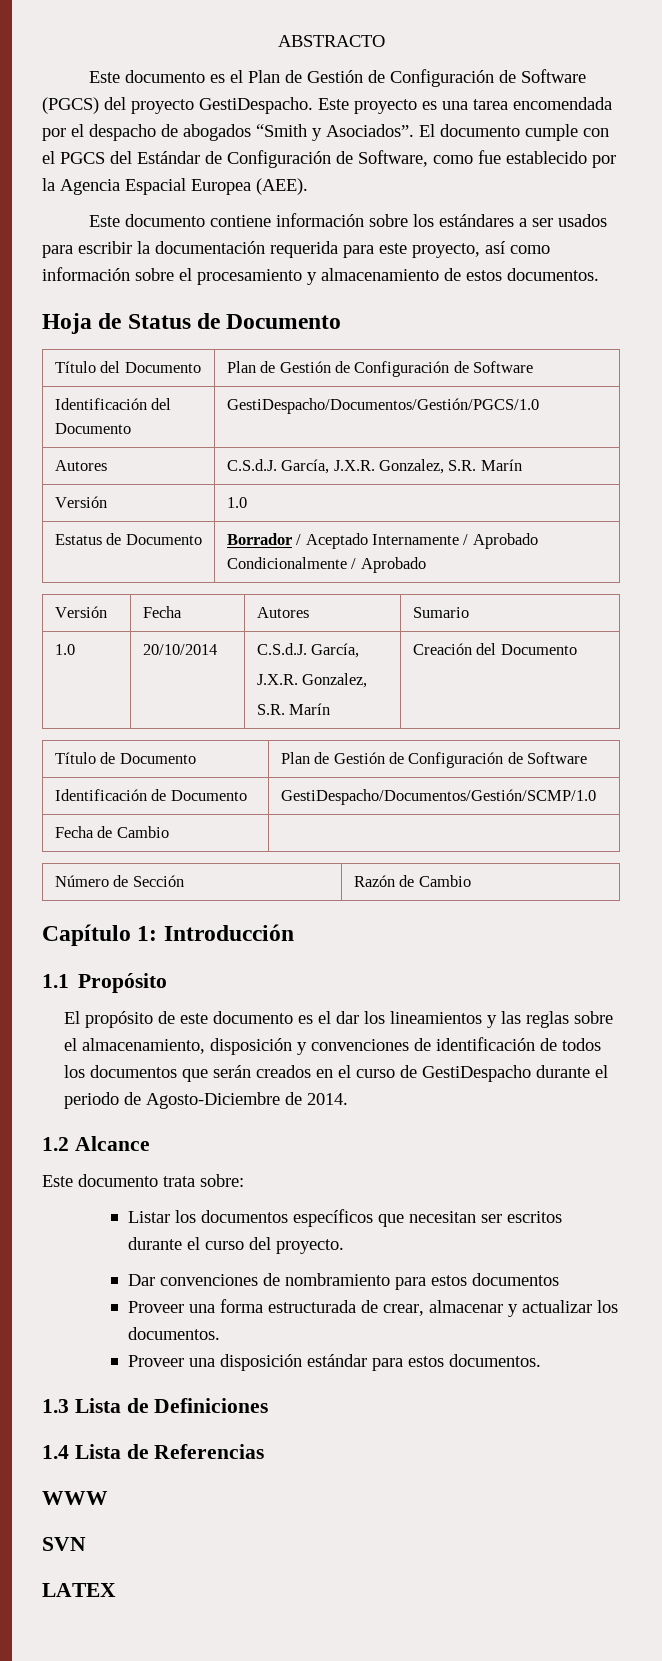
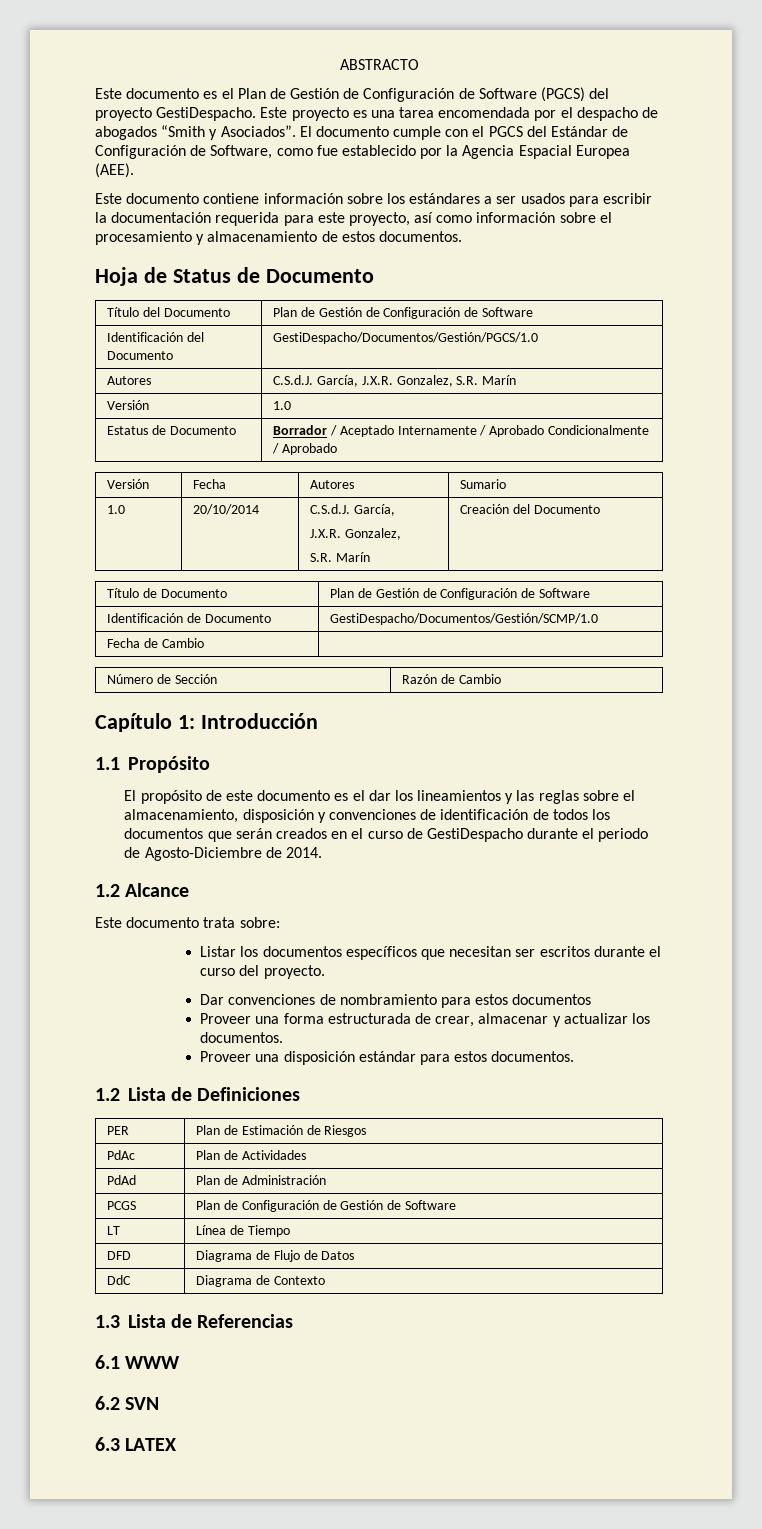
- 1.3 Lista de Definiciones
+ 1.2 Lista de Definiciones
- 1.4 Lista de Referencias
+ PER | Plan de Estimación de Riesgos
+ PdAc | Plan de Actividades
+ PdAd | Plan de Administración
+ PCGS | Plan de Configuración de Gestión de Software
+ LT | Línea de Tiempo
+ DFD | Diagrama de Flujo de Datos
+ DdC | Diagrama de Contexto
+ 1.3 Lista de Referencias
- WWW
+ 6.1 WWW
- SVN
+ 6.2 SVN
- LATEX
+ 6.3 LATEX

